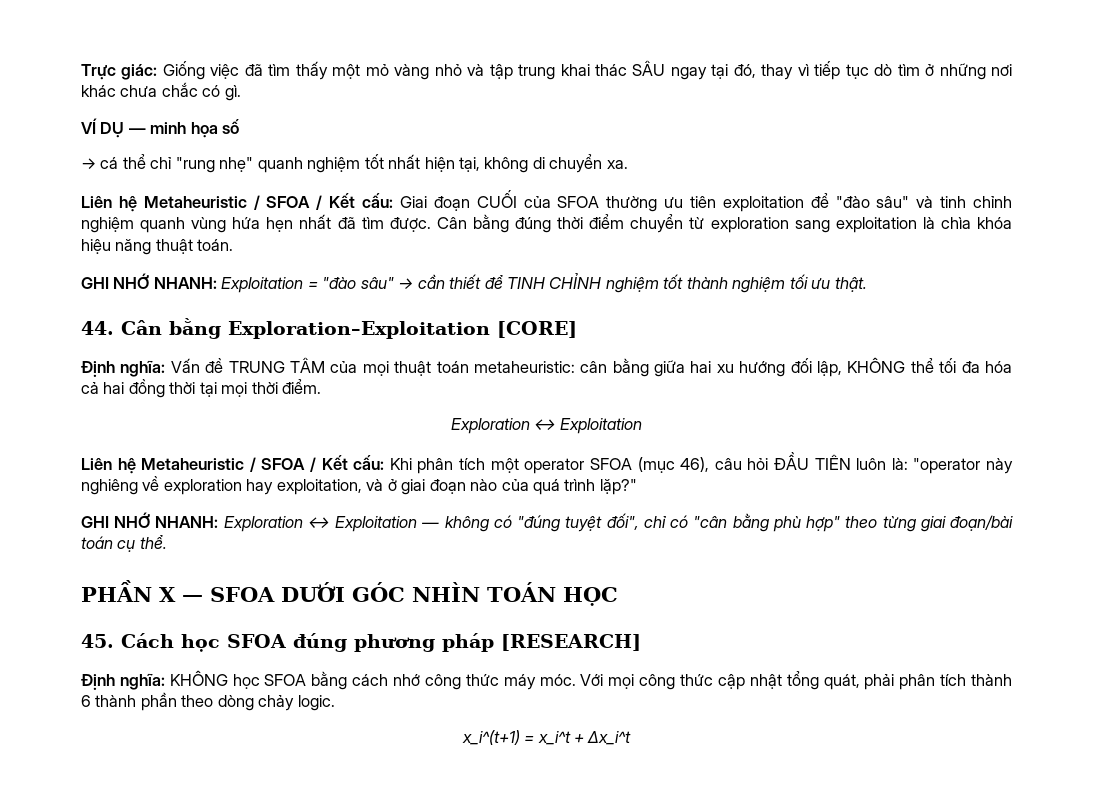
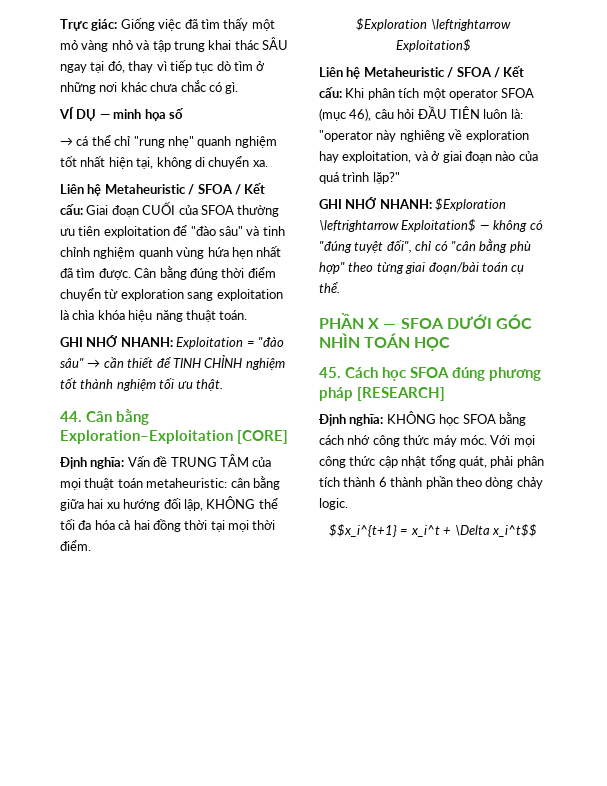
  Định nghĩa: Vấn đề TRUNG TÂM của mọi thuật toán metaheuristic: cân bằng giữa hai xu hướng đối lập, KHÔNG thể tối đa hóa cả hai đồng thời tại mọi thời điểm.
- Exploration ↔ Exploitation
+ $Exploration \leftrightarrow Exploitation$
- GHI NHỚ NHANH: Exploration ↔ Exploitation — không có "đúng tuyệt đối", chỉ có "cân bằng phù hợp" theo từng giai đoạn/bài toán cụ thể.
+ GHI NHỚ NHANH: $Exploration \leftrightarrow Exploitation$ — không có "đúng tuyệt đối", chỉ có "cân bằng phù hợp" theo từng giai đoạn/bài toán cụ thể.
- x_i^(t+1) = x_i^t + Δx_i^t
+ $$x_i^{t+1} = x_i^t + \Delta x_i^t$$

